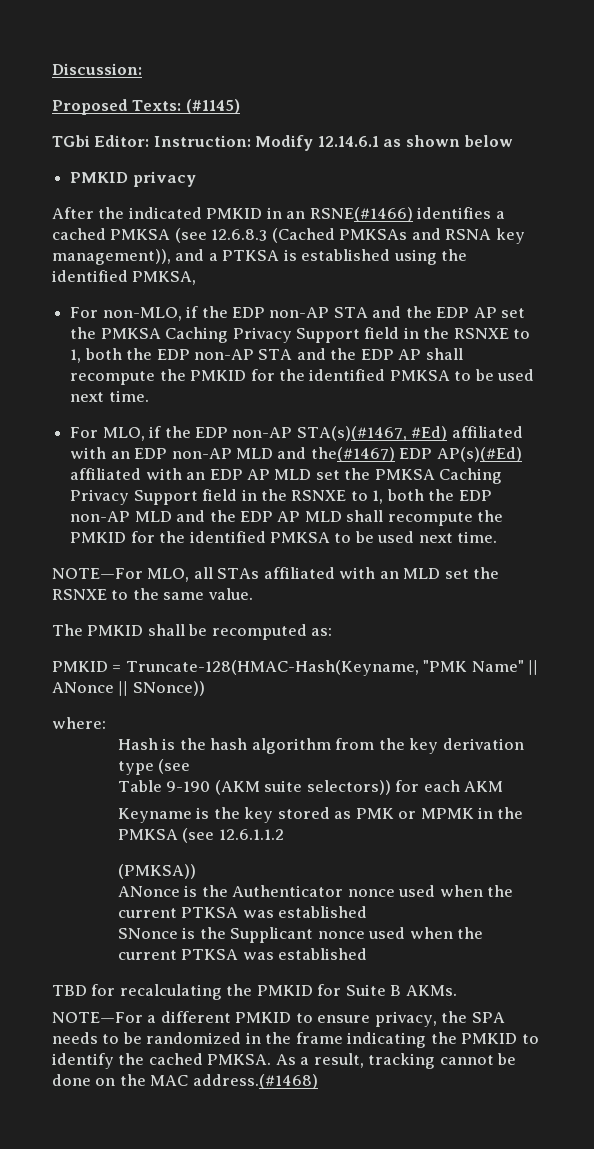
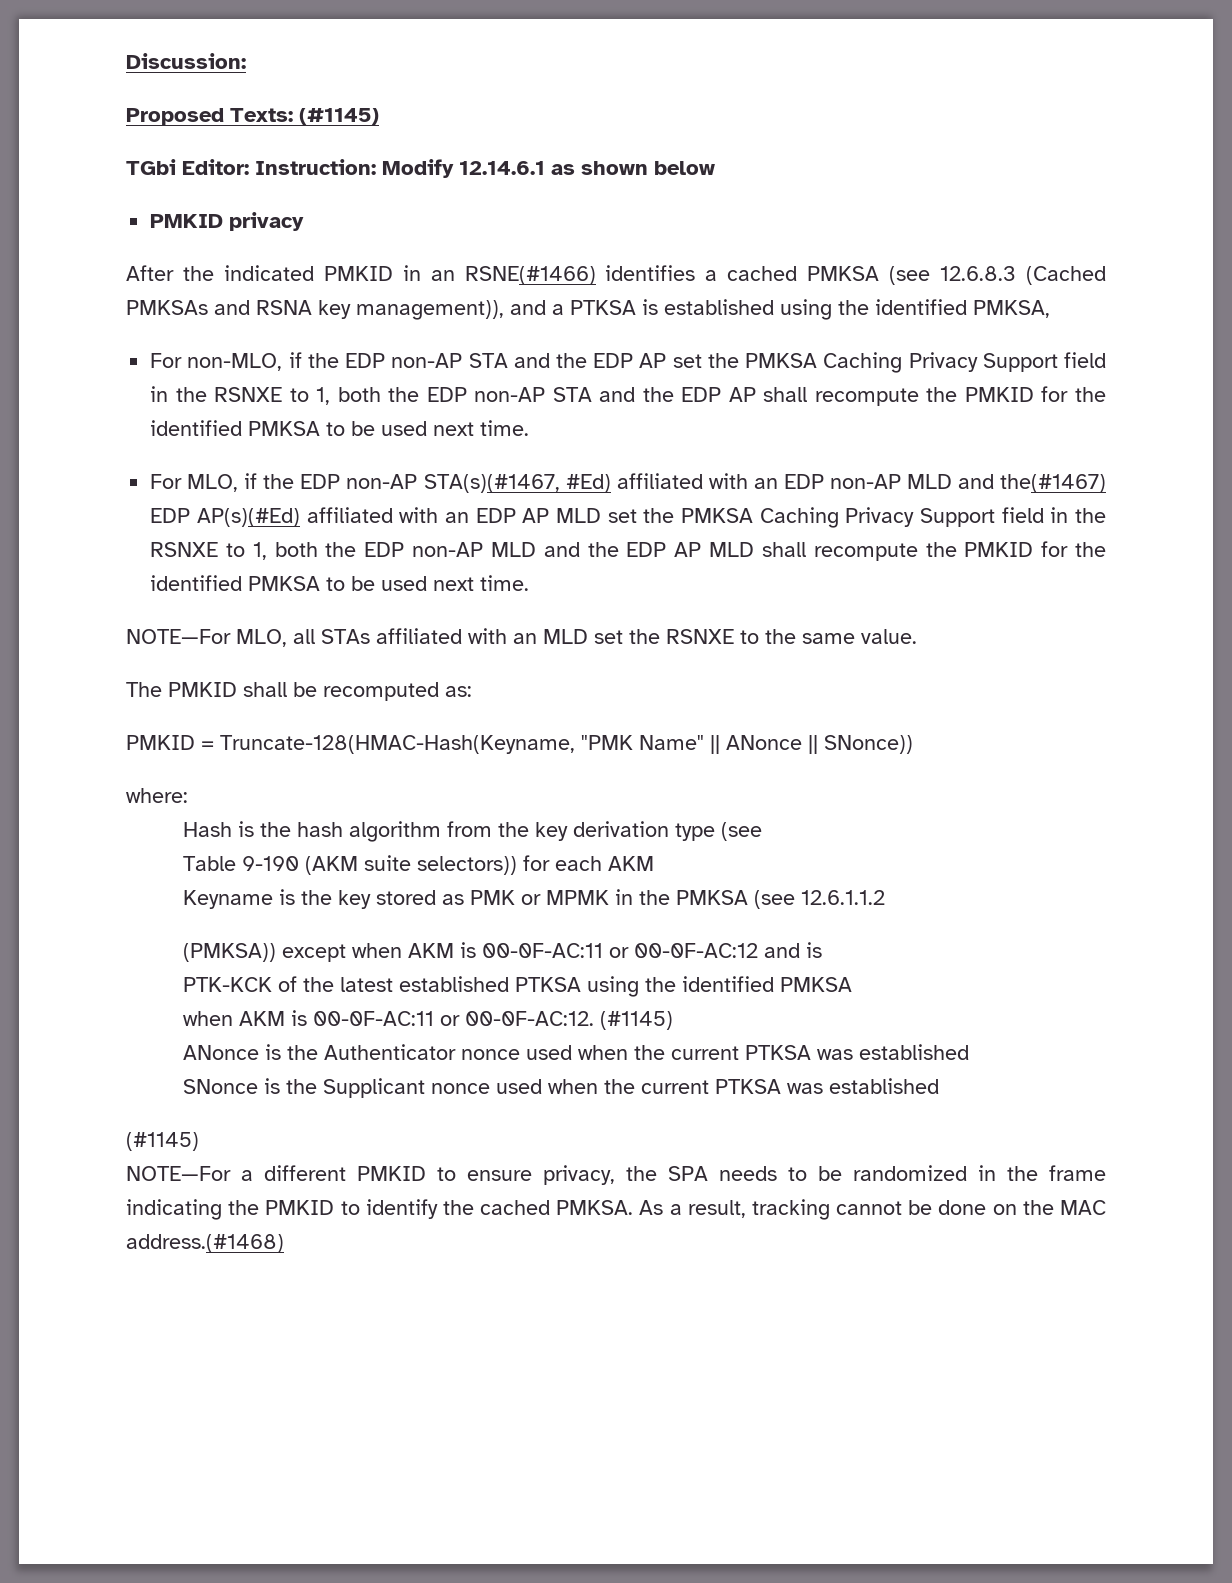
- (PMKSA))
+ (PMKSA)) except when AKM is 00-0F-AC:11 or 00-0F-AC:12 and is
+ PTK-KCK of the latest established PTKSA using the identified PMKSA
+ when AKM is 00-0F-AC:11 or 00-0F-AC:12. (#1145)
  SNonce is the Supplicant nonce used when the current PTKSA was established
- TBD for recalculating the PMKID for Suite B AKMs.
+ (#1145)

